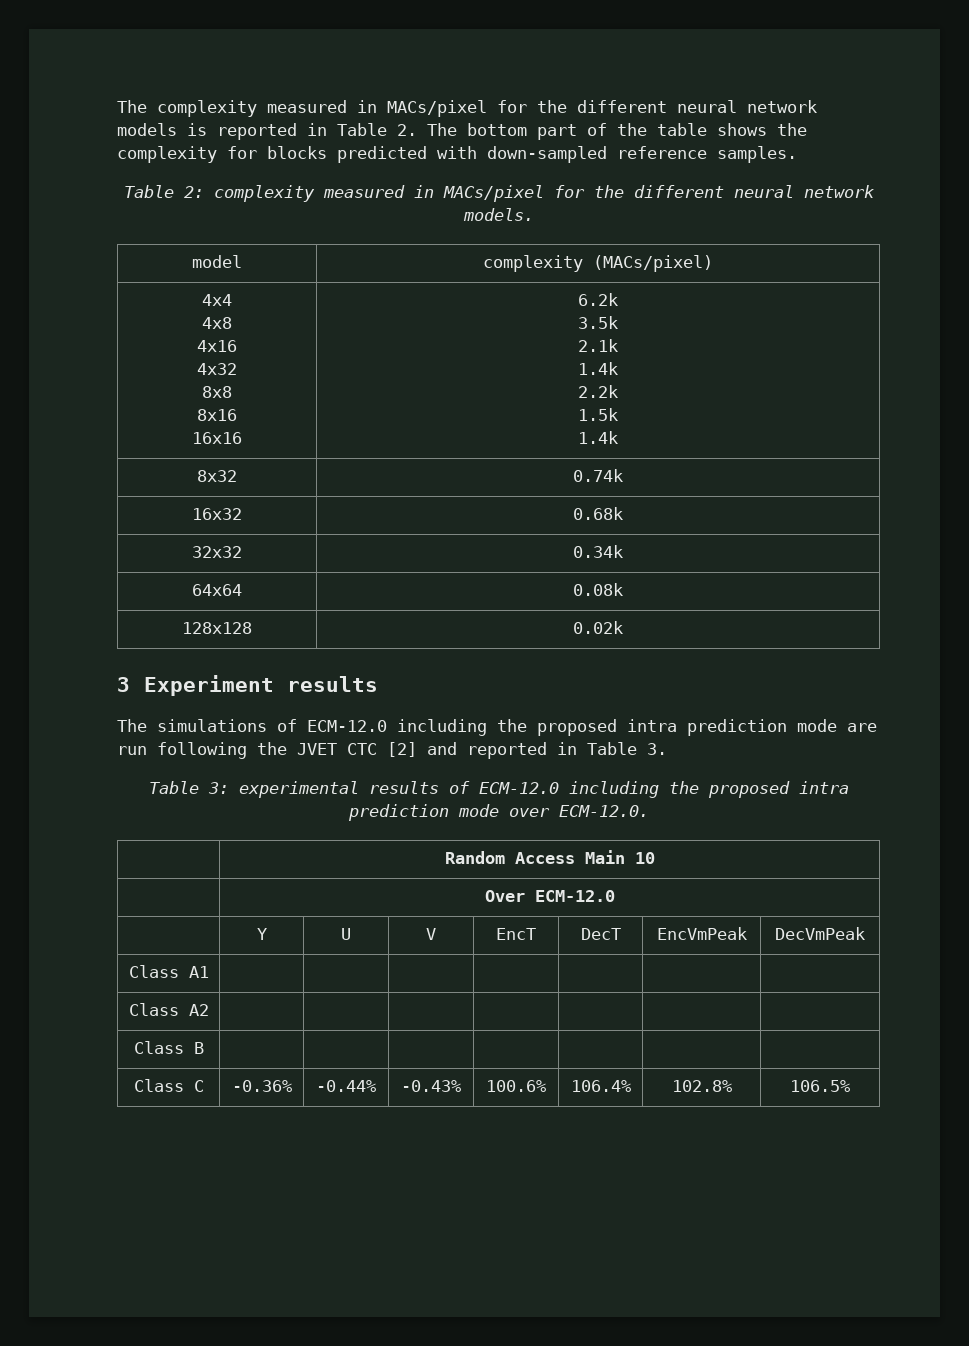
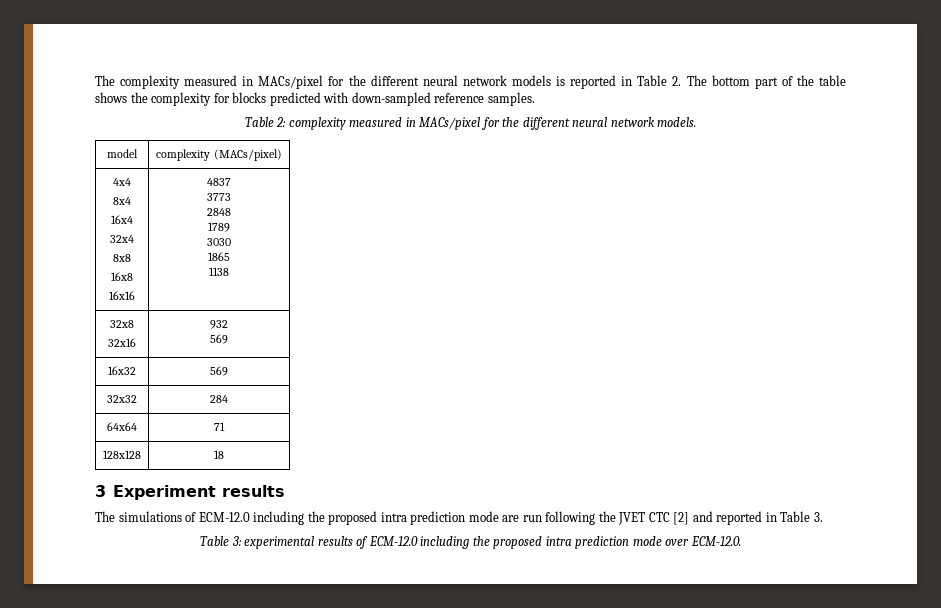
  4x4
- 4x8
- 4x16
- 4x32
+ 8x4
+ 16x4
+ 32x4
  8x8
- 8x16
- 16x16 | 6.2k
- 3.5k
- 2.1k
- 1.4k
- 2.2k
- 1.5k
- 1.4k
- 8x32 | 0.74k
+ 16x8
+ 16x16 | 4837
+ 3773
+ 2848
+ 1789
+ 3030
+ 1865
+ 1138
+ 32x8
+ 32x16 | 932
+ 569
- 16x32 | 0.68k
+ 16x32 | 569
- 32x32 | 0.34k
+ 32x32 | 284
- 64x64 | 0.08k
+ 64x64 | 71
- 128x128 | 0.02k
+ 128x128 | 18
- | Random Access Main 10
- | Over ECM-12.0
- | Y | U | V | EncT | DecT | EncVmPeak | DecVmPeak
- Class A1 | | | | | | |
- Class A2 | | | | | | |
- Class B | | | | | | |
- Class C | -0.36% | -0.44% | -0.43% | 100.6% | 106.4% | 102.8% | 106.5%

